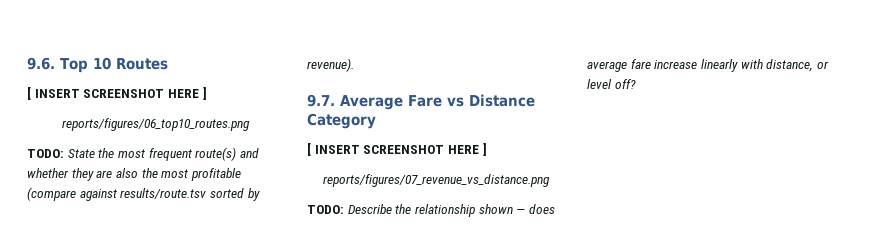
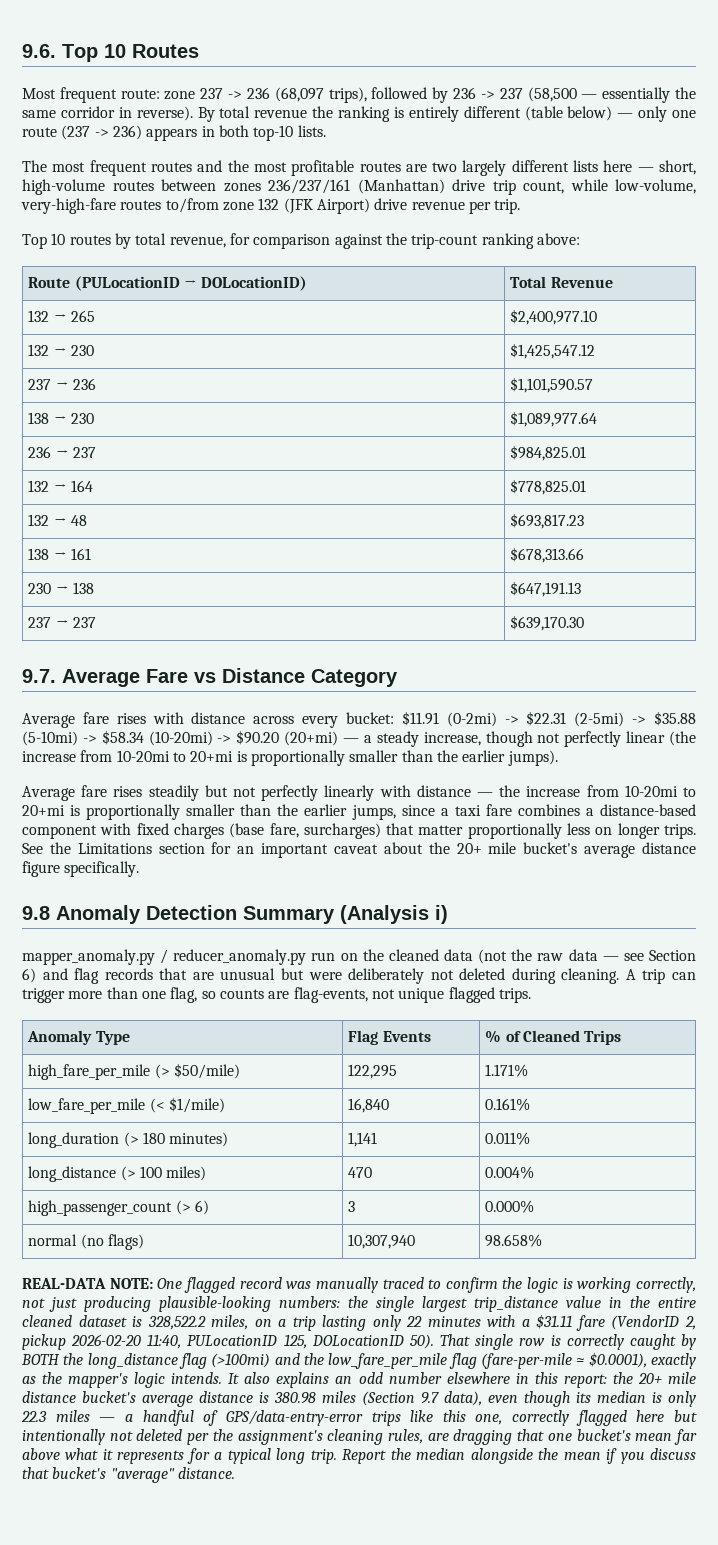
  9.6. Top 10 Routes
- [ INSERT SCREENSHOT HERE ]
- reports/figures/06_top10_routes.png
- TODO: State the most frequent route(s) and whether they are also the most profitable (compare against results/route.tsv sorted by revenue).
+ Most frequent route: zone 237 -> 236 (68,097 trips), followed by 236 -> 237 (58,500 — essentially the same corridor in reverse). By total revenue the ranking is entirely different (table below) — only one route (237 -> 236) appears in both top-10 lists.
+ The most frequent routes and the most profitable routes are two largely different lists here — short, high-volume routes between zones 236/237/161 (Manhattan) drive trip count, while low-volume, very-high-fare routes to/from zone 132 (JFK Airport) drive revenue per trip.
+ Top 10 routes by total revenue, for comparison against the trip-count ranking above:
+ Route (PULocationID → DOLocationID) | Total Revenue
+ 132 → 265 | $2,400,977.10
+ 132 → 230 | $1,425,547.12
+ 237 → 236 | $1,101,590.57
+ 138 → 230 | $1,089,977.64
+ 236 → 237 | $984,825.01
+ 132 → 164 | $778,825.01
+ 132 → 48 | $693,817.23
+ 138 → 161 | $678,313.66
+ 230 → 138 | $647,191.13
+ 237 → 237 | $639,170.30
  9.7. Average Fare vs Distance Category
- [ INSERT SCREENSHOT HERE ]
- reports/figures/07_revenue_vs_distance.png
- TODO: Describe the relationship shown — does average fare increase linearly with distance, or level off?
+ Average fare rises with distance across every bucket: $11.91 (0-2mi) -> $22.31 (2-5mi) -> $35.88 (5-10mi) -> $58.34 (10-20mi) -> $90.20 (20+mi) — a steady increase, though not perfectly linear (the increase from 10-20mi to 20+mi is proportionally smaller than the earlier jumps).
+ Average fare rises steadily but not perfectly linearly with distance — the increase from 10-20mi to 20+mi is proportionally smaller than the earlier jumps, since a taxi fare combines a distance-based component with fixed charges (base fare, surcharges) that matter proportionally less on longer trips. See the Limitations section for an important caveat about the 20+ mile bucket's average distance figure specifically.
+ 9.8 Anomaly Detection Summary (Analysis i)
+ mapper_anomaly.py / reducer_anomaly.py run on the cleaned data (not the raw data — see Section 6) and flag records that are unusual but were deliberately not deleted during cleaning. A trip can trigger more than one flag, so counts are flag-events, not unique flagged trips.
+ Anomaly Type | Flag Events | % of Cleaned Trips
+ high_fare_per_mile (> $50/mile) | 122,295 | 1.171%
+ low_fare_per_mile (< $1/mile) | 16,840 | 0.161%
+ long_duration (> 180 minutes) | 1,141 | 0.011%
+ long_distance (> 100 miles) | 470 | 0.004%
+ high_passenger_count (> 6) | 3 | 0.000%
+ normal (no flags) | 10,307,940 | 98.658%
+ REAL-DATA NOTE: One flagged record was manually traced to confirm the logic is working correctly, not just producing plausible-looking numbers: the single largest trip_distance value in the entire cleaned dataset is 328,522.2 miles, on a trip lasting only 22 minutes with a $31.11 fare (VendorID 2, pickup 2026-02-20 11:40, PULocationID 125, DOLocationID 50). That single row is correctly caught by BOTH the long_distance flag (>100mi) and the low_fare_per_mile flag (fare-per-mile ≈ $0.0001), exactly as the mapper's logic intends. It also explains an odd number elsewhere in this report: the 20+ mile distance bucket's average distance is 380.98 miles (Section 9.7 data), even though its median is only 22.3 miles — a handful of GPS/data-entry-error trips like this one, correctly flagged here but intentionally not deleted per the assignment's cleaning rules, are dragging that one bucket's mean far above what it represents for a typical long trip. Report the median alongside the mean if you discuss that bucket's "average" distance.

